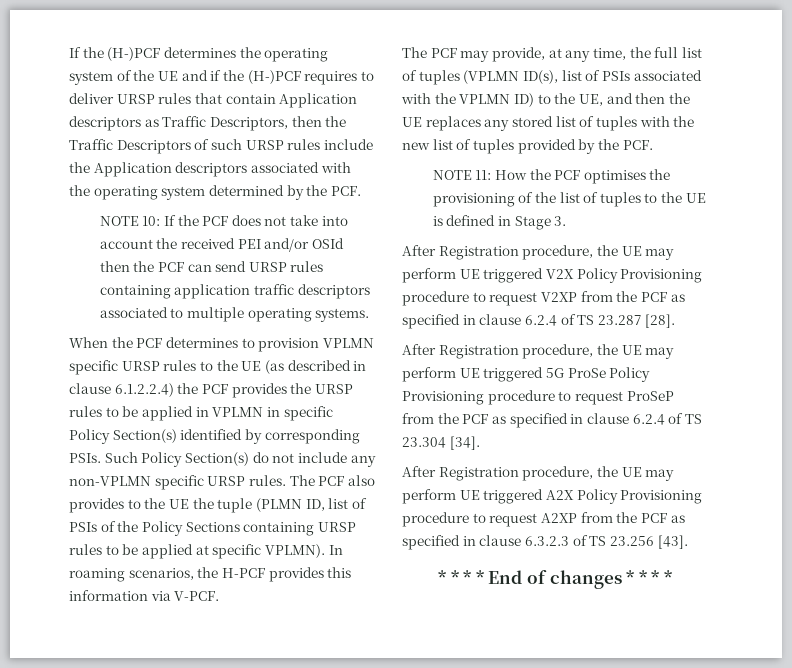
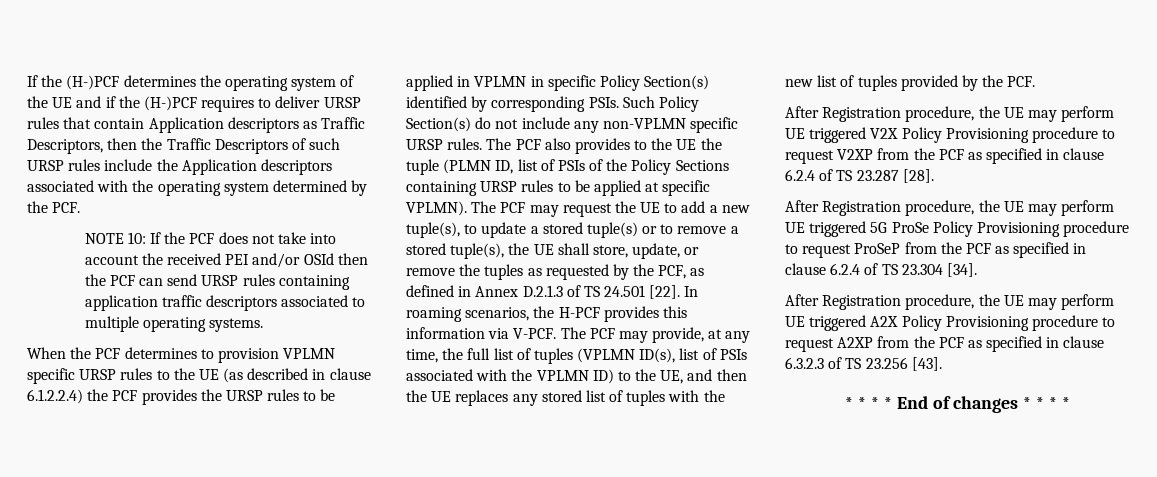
+ The PCF may request the UE to add a new tuple(s), to update a stored tuple(s) or to remove a stored tuple(s), the UE shall store, update, or remove the tuples as requested by the PCF, as defined in Annex D.2.1.3 of TS 24.501 [22].
- In roaming scenarios, the H-PCF provides this information via V-PCF.
- The PCF may provide, at any time, the full list of tuples (VPLMN ID(s), list of PSIs associated with the VPLMN ID) to the UE, and then the UE replaces any stored list of tuples with the new list of tuples provided by the PCF.
+ In roaming scenarios, the H-PCF provides this information via V-PCF. The PCF may provide, at any time, the full list of tuples (VPLMN ID(s), list of PSIs associated with the VPLMN ID) to the UE, and then the UE replaces any stored list of tuples with the new list of tuples provided by the PCF.
- NOTE 11: How the PCF optimises the provisioning of the list of tuples to the UE is defined in Stage 3.

